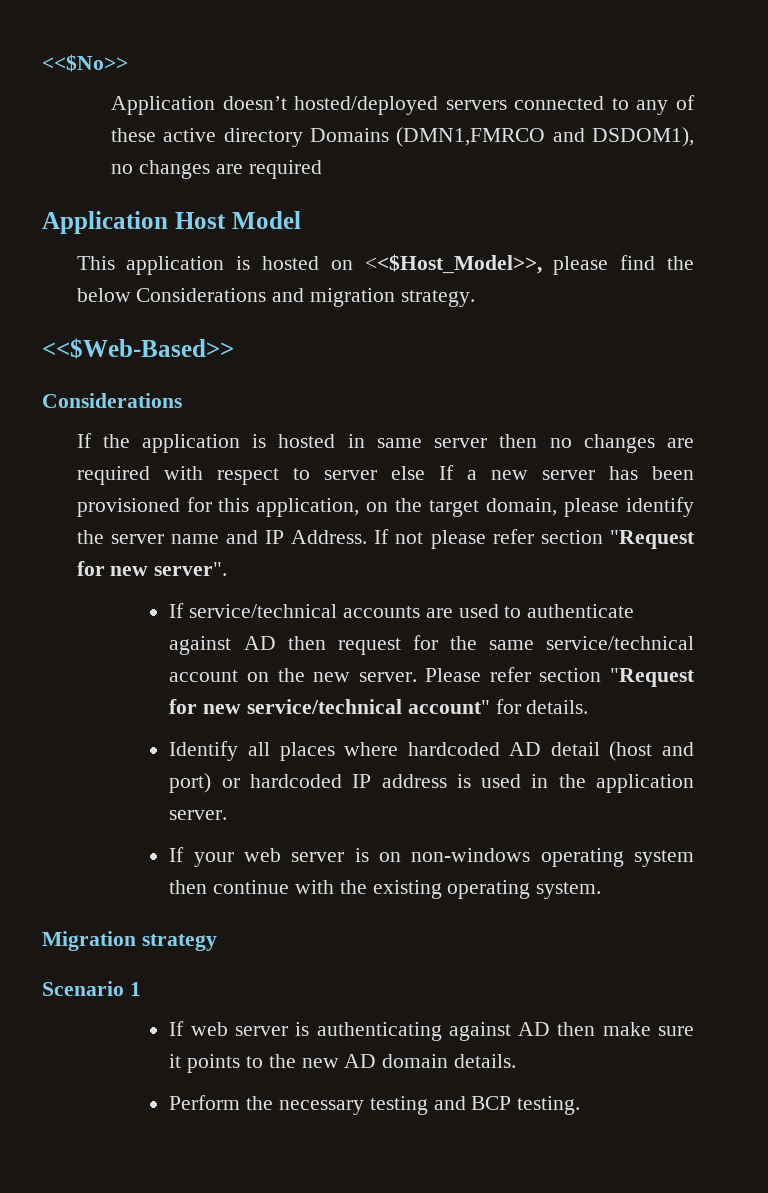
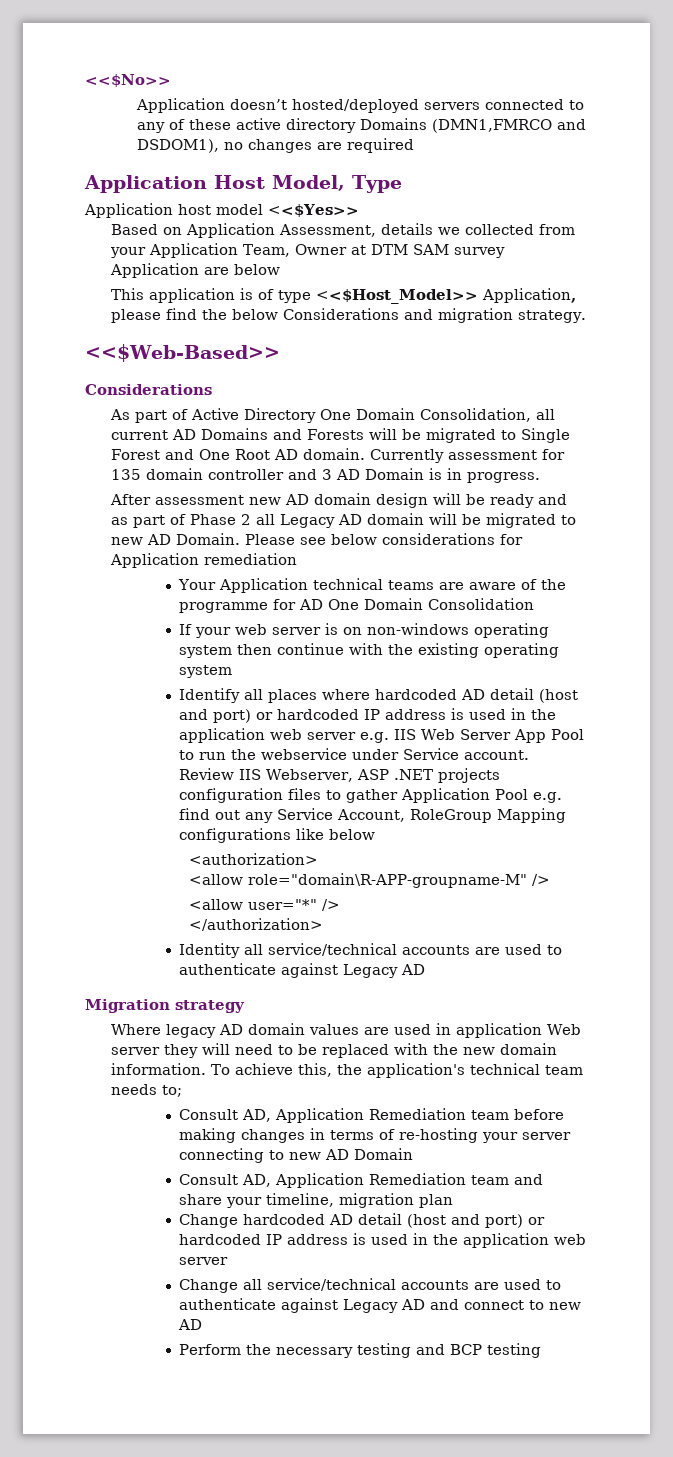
- Application Host Model
+ Application Host Model, Type
+ Application host model <<$Yes>>
+ Based on Application Assessment, details we collected from your Application Team, Owner at DTM SAM survey Application are below
- This application is hosted on <<$Host_Model>>, please find the below Considerations and migration strategy.
+ This application is of type <<$Host_Model>> Application, please find the below Considerations and migration strategy.
- If the application is hosted in same server then no changes are required with respect to server else If a new server has been provisioned for this application, on the target domain, please identify the server name and IP Address. If not please refer section "Request for new server".
- If service/technical accounts are used to authenticate against AD then request for the same service/technical account on the new server. Please refer section "Request for new service/technical account" for details.
+ As part of Active Directory One Domain Consolidation, all current AD Domains and Forests will be migrated to Single Forest and One Root AD domain. Currently assessment for 135 domain controller and 3 AD Domain is in progress.
+ After assessment new AD domain design will be ready and as part of Phase 2 all Legacy AD domain will be migrated to new AD Domain. Please see below considerations for Application remediation
+ Your Application technical teams are aware of the programme for AD One Domain Consolidation
+ If your web server is on non-windows operating system then continue with the existing operating system
- Identify all places where hardcoded AD detail (host and port) or hardcoded IP address is used in the application server.
- If your web server is on non-windows operating system then continue with the existing operating system.
+ Identify all places where hardcoded AD detail (host and port) or hardcoded IP address is used in the application web server e.g. IIS Web Server App Pool to run the webservice under Service account. Review IIS Webserver, ASP .NET projects configuration files to gather Application Pool e.g. find out any Service Account, RoleGroup Mapping configurations like below
+ <authorization>
+ <allow role="domain\R-APP-groupname-M" />
+ <allow user="*" />
+ </authorization>
+ Identity all service/technical accounts are used to authenticate against Legacy AD
  Migration strategy
- Scenario 1
- If web server is authenticating against AD then make sure it points to the new AD domain details.
+ Where legacy AD domain values are used in application Web server they will need to be replaced with the new domain information. To achieve this, the application's technical team needs to;
+ Consult AD, Application Remediation team before making changes in terms of re-hosting your server connecting to new AD Domain
+ Consult AD, Application Remediation team and share your timeline, migration plan
+ Change hardcoded AD detail (host and port) or hardcoded IP address is used in the application web server
+ Change all service/technical accounts are used to authenticate against Legacy AD and connect to new AD
- Perform the necessary testing and BCP testing.
+ Perform the necessary testing and BCP testing

